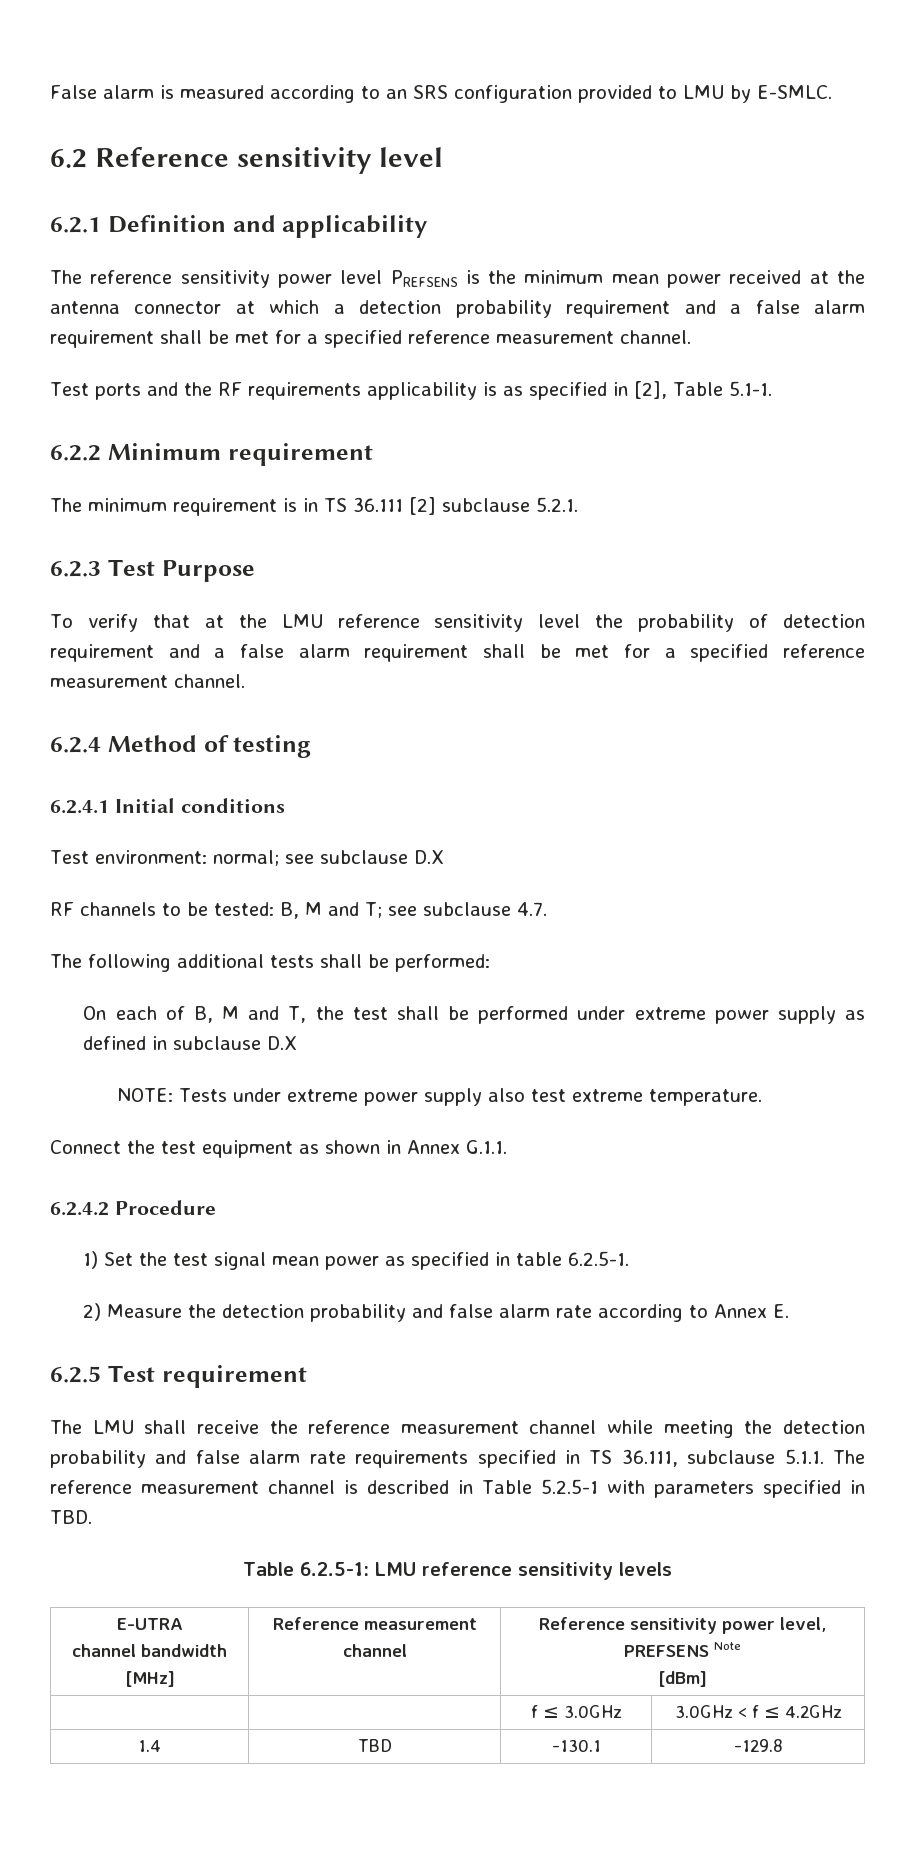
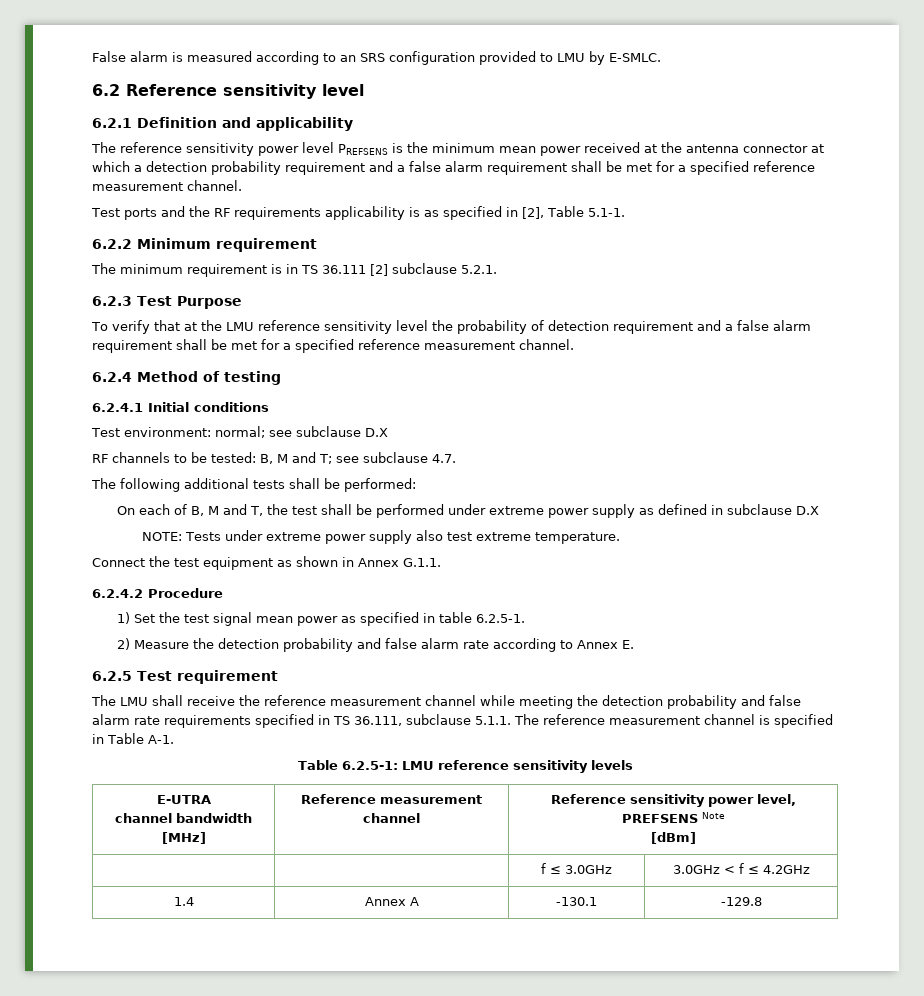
- The LMU shall receive the reference measurement channel while meeting the detection probability and false alarm rate requirements specified in TS 36.111, subclause 5.1.1. The reference measurement channel is described in Table 5.2.5-1 with parameters specified in TBD.
+ The LMU shall receive the reference measurement channel while meeting the detection probability and false alarm rate requirements specified in TS 36.111, subclause 5.1.1. The reference measurement channel is specified in Table A-1.
- 1.4 | TBD | -130.1 | -129.8
+ 1.4 | Annex A | -130.1 | -129.8

